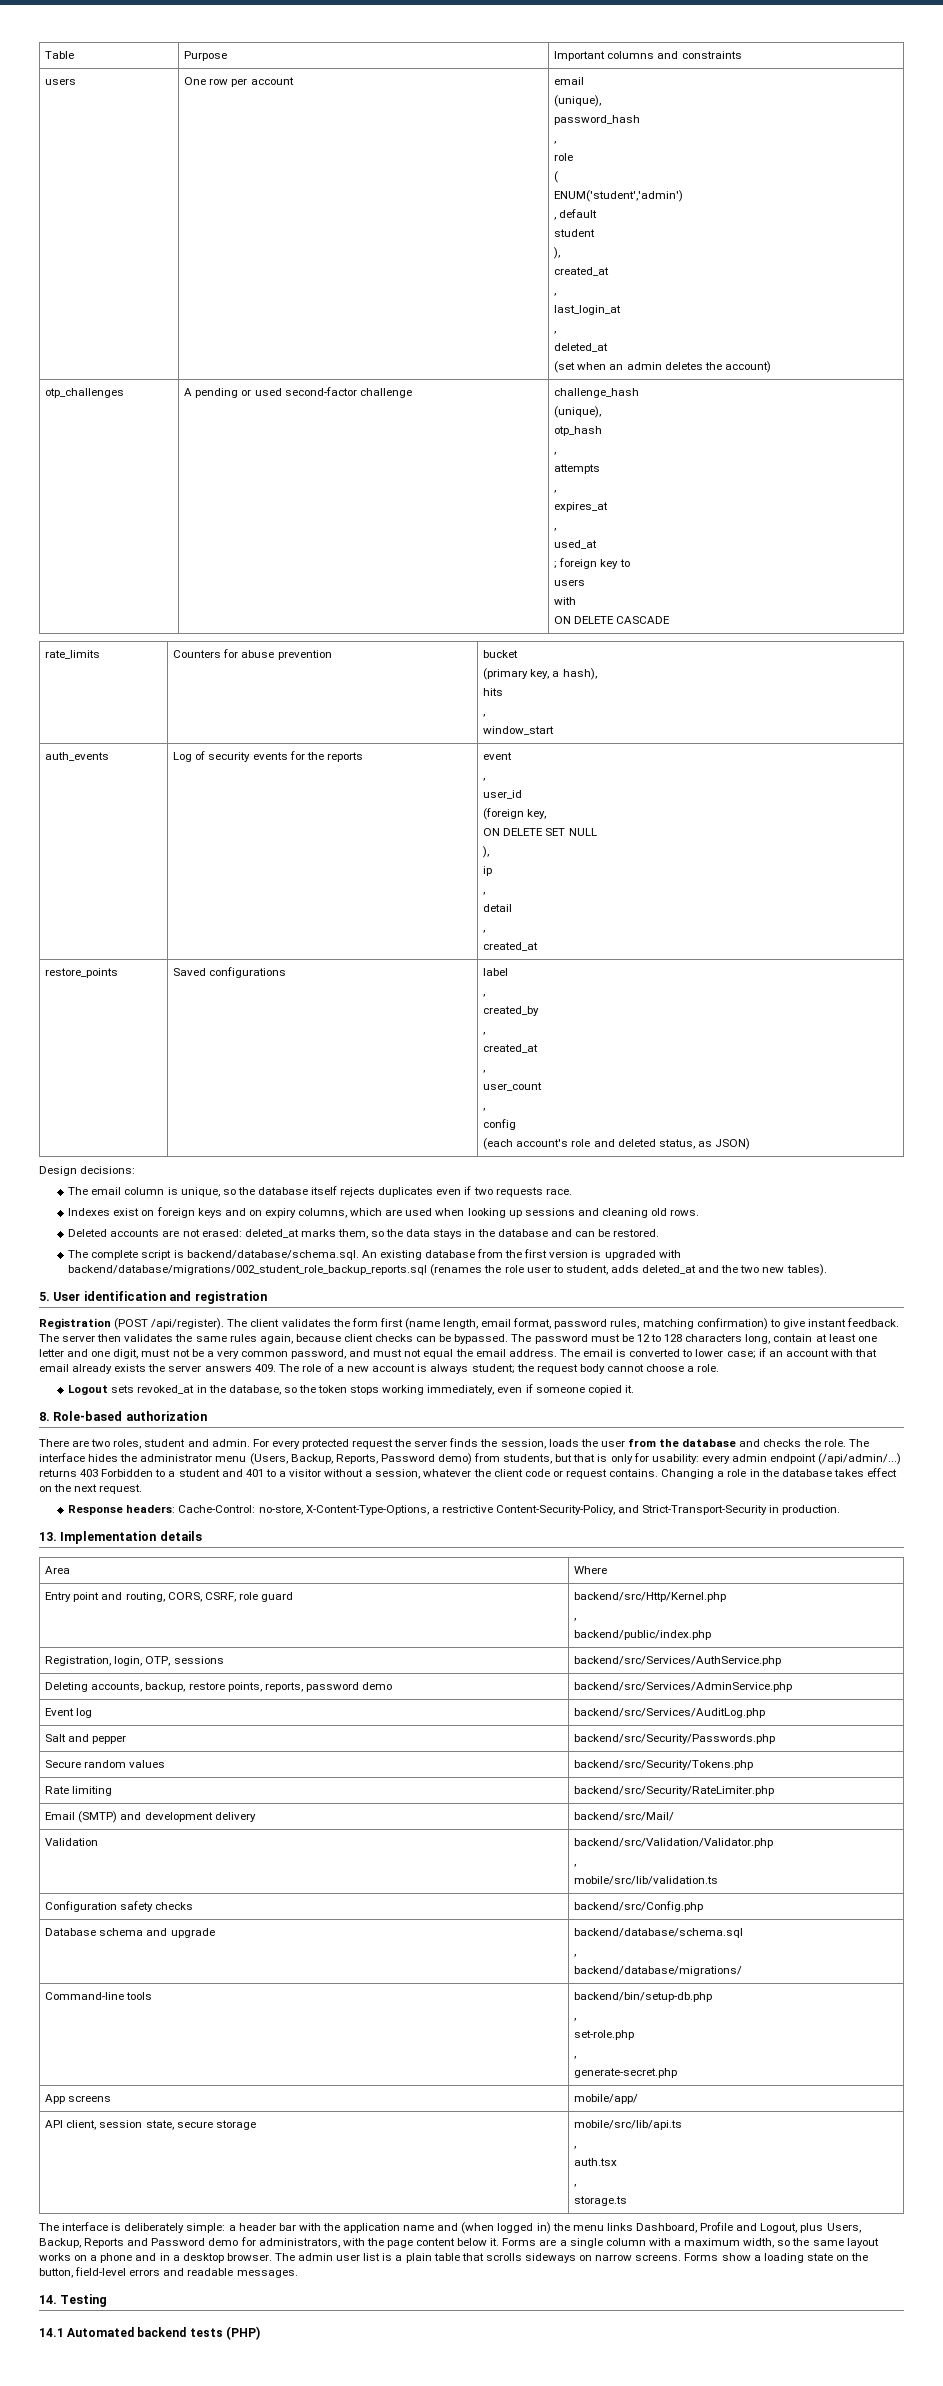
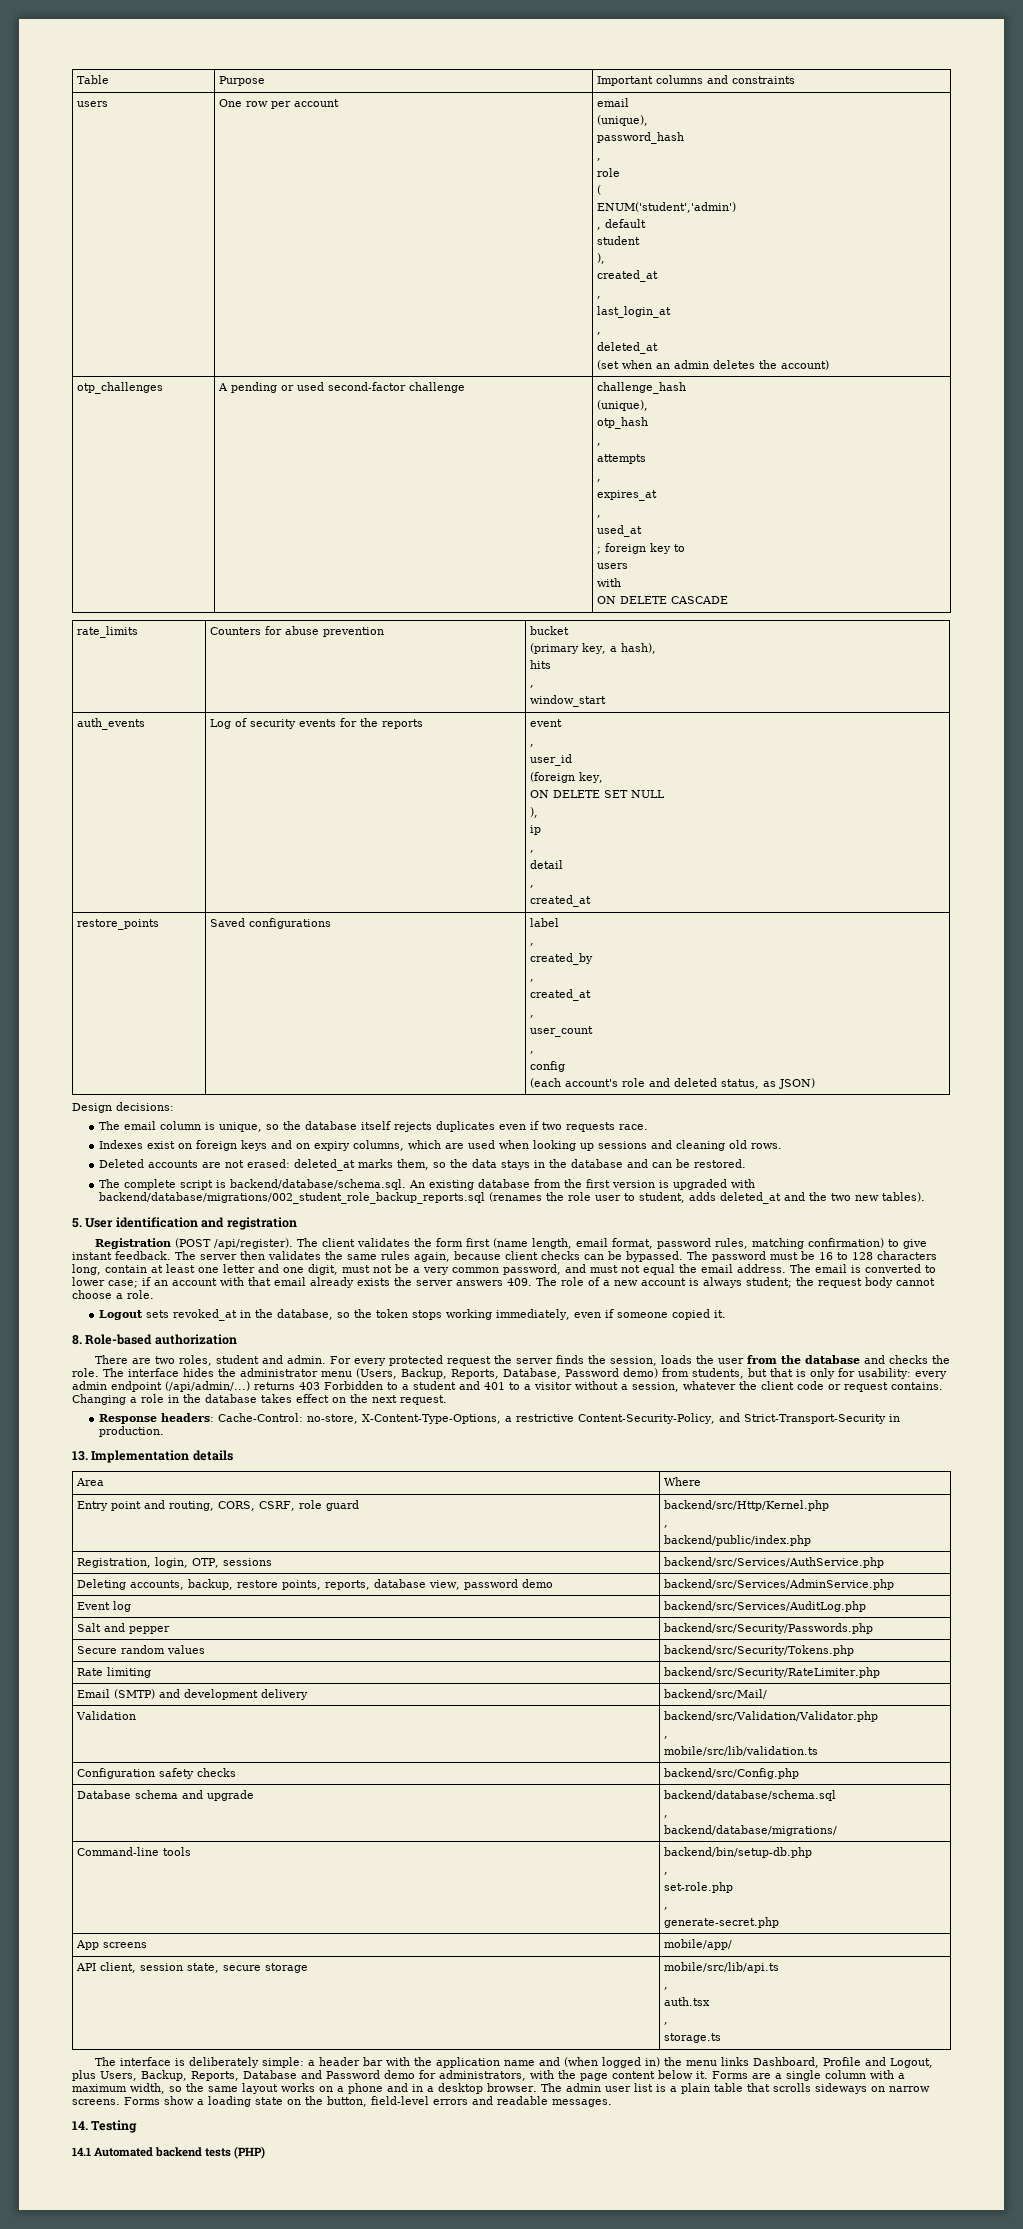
- The password must be 12 to 128 characters long, contain at least one letter and one digit, must not be a very common password, and must not equal the email address.
+ The password must be 16 to 128 characters long, contain at least one letter and one digit, must not be a very common password, and must not equal the email address.
- The interface hides the administrator menu (Users, Backup, Reports, Password demo) from students, but that is only for usability: every admin endpoint (/api/admin/...) returns 403 Forbidden to a student and 401 to a visitor without a session, whatever the client code or request contains.
+ The interface hides the administrator menu (Users, Backup, Reports, Database, Password demo) from students, but that is only for usability: every admin endpoint (/api/admin/...) returns 403 Forbidden to a student and 401 to a visitor without a session, whatever the client code or request contains.
- Deleting accounts, backup, restore points, reports, password demo | backend/src/Services/AdminService.php
+ Deleting accounts, backup, restore points, reports, database view, password demo | backend/src/Services/AdminService.php
- The interface is deliberately simple: a header bar with the application name and (when logged in) the menu links Dashboard, Profile and Logout, plus Users, Backup, Reports and Password demo for administrators, with the page content below it.
+ The interface is deliberately simple: a header bar with the application name and (when logged in) the menu links Dashboard, Profile and Logout, plus Users, Backup, Reports, Database and Password demo for administrators, with the page content below it.

